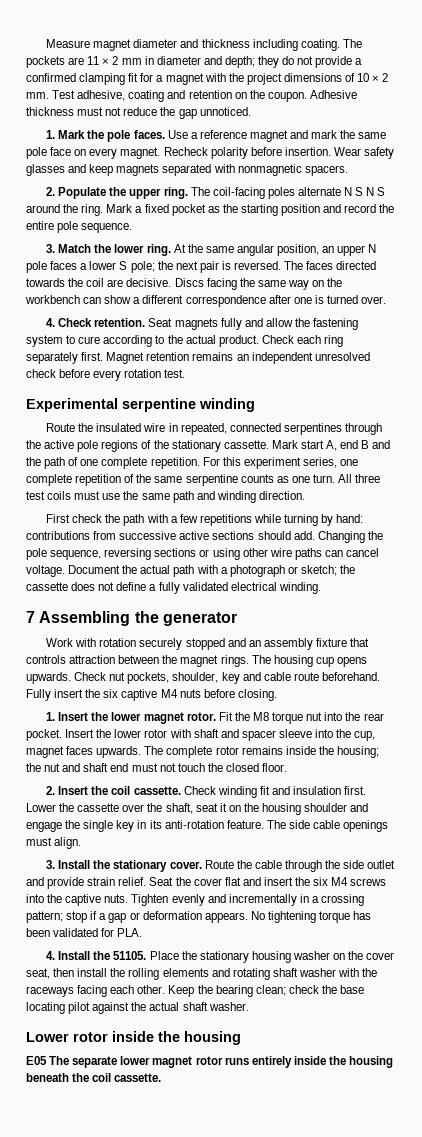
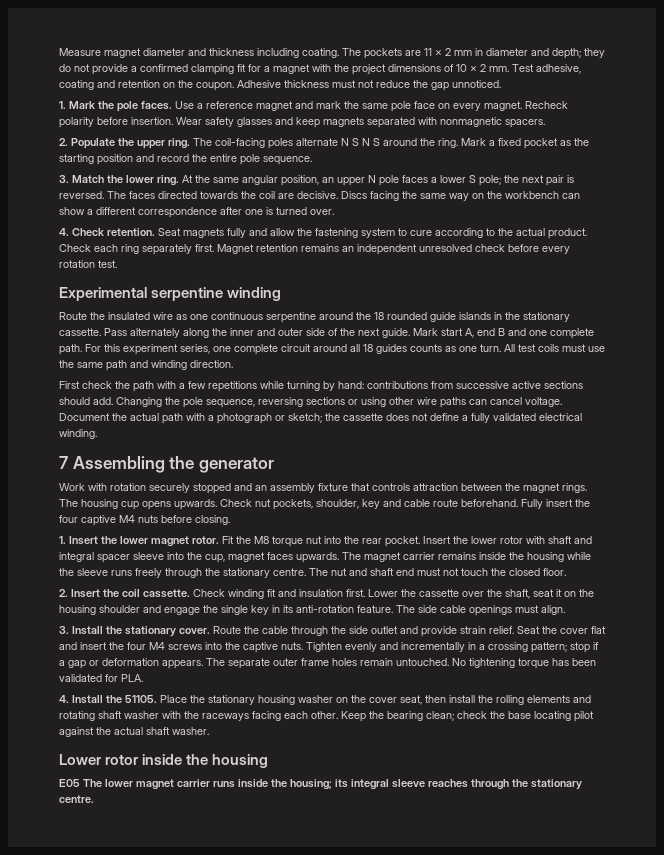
- Route the insulated wire in repeated, connected serpentines through the active pole regions of the stationary cassette.
+ Route the insulated wire as one continuous serpentine around the 18 rounded guide islands in the stationary cassette. Pass alternately along the inner and outer side of the next guide.
- Mark start A, end B and the path of one complete repetition.
+ Mark start A, end B and one complete path.
- For this experiment series, one complete repetition of the same serpentine counts as one turn.
+ For this experiment series, one complete circuit around all 18 guides counts as one turn.
- All three test coils must use the same path and winding direction.
+ All test coils must use the same path and winding direction.
- Fully insert the six captive M4 nuts before closing.
+ Fully insert the four captive M4 nuts before closing.
- Insert the lower rotor with shaft and spacer sleeve into the cup, magnet faces upwards.
+ Insert the lower rotor with shaft and integral spacer sleeve into the cup, magnet faces upwards.
- The complete rotor remains inside the housing; the nut and shaft end must not touch the closed floor.
+ The magnet carrier remains inside the housing while the sleeve runs freely through the stationary centre. The nut and shaft end must not touch the closed floor.
- Seat the cover flat and insert the six M4 screws into the captive nuts.
+ Seat the cover flat and insert the four M4 screws into the captive nuts.
+ The separate outer frame holes remain untouched.
- E05 The separate lower magnet rotor runs entirely inside the housing beneath the coil cassette.
+ E05 The lower magnet carrier runs inside the housing; its integral sleeve reaches through the stationary centre.

